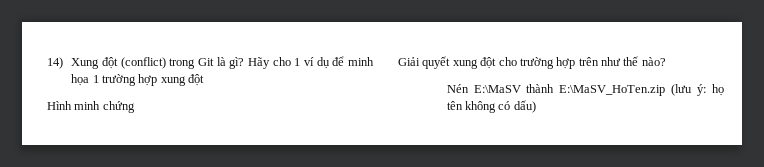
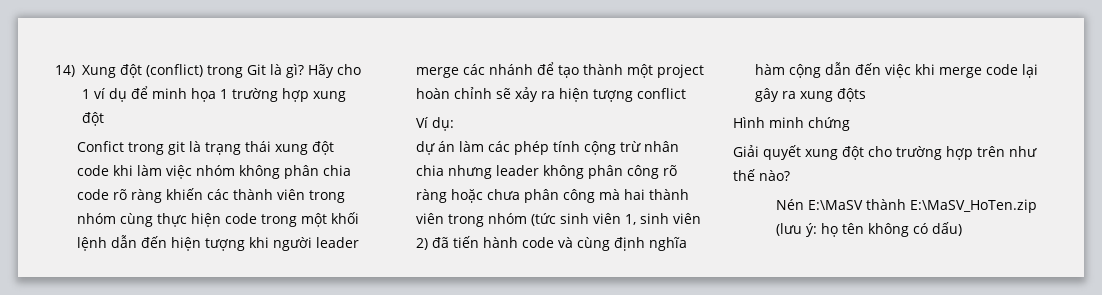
+ Confict trong git là trạng thái xung đột code khi làm việc nhóm không phân chia code rõ ràng khiến các thành viên trong nhóm cùng thực hiện code trong một khối lệnh dẫn đến hiện tượng khi người leader merge các nhánh để tạo thành một project hoàn chỉnh sẽ xảy ra hiện tượng conflict
+ Ví dụ:
+ dự án làm các phép tính cộng trừ nhân chia nhưng leader không phân công rõ ràng hoặc chưa phân công mà hai thành viên trong nhóm (tức sinh viên 1, sinh viên 2) đã tiến hành code và cùng định nghĩa hàm cộng dẫn đến việc khi merge code lại gây ra xung độts

